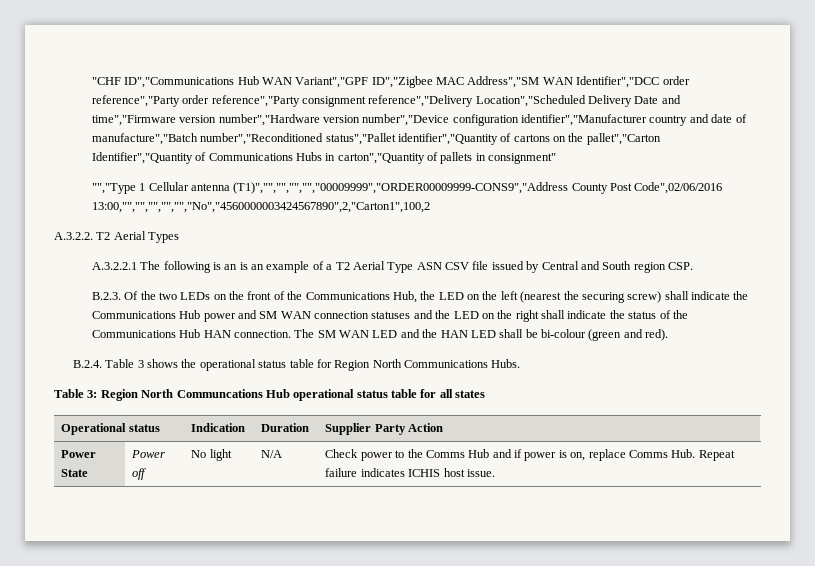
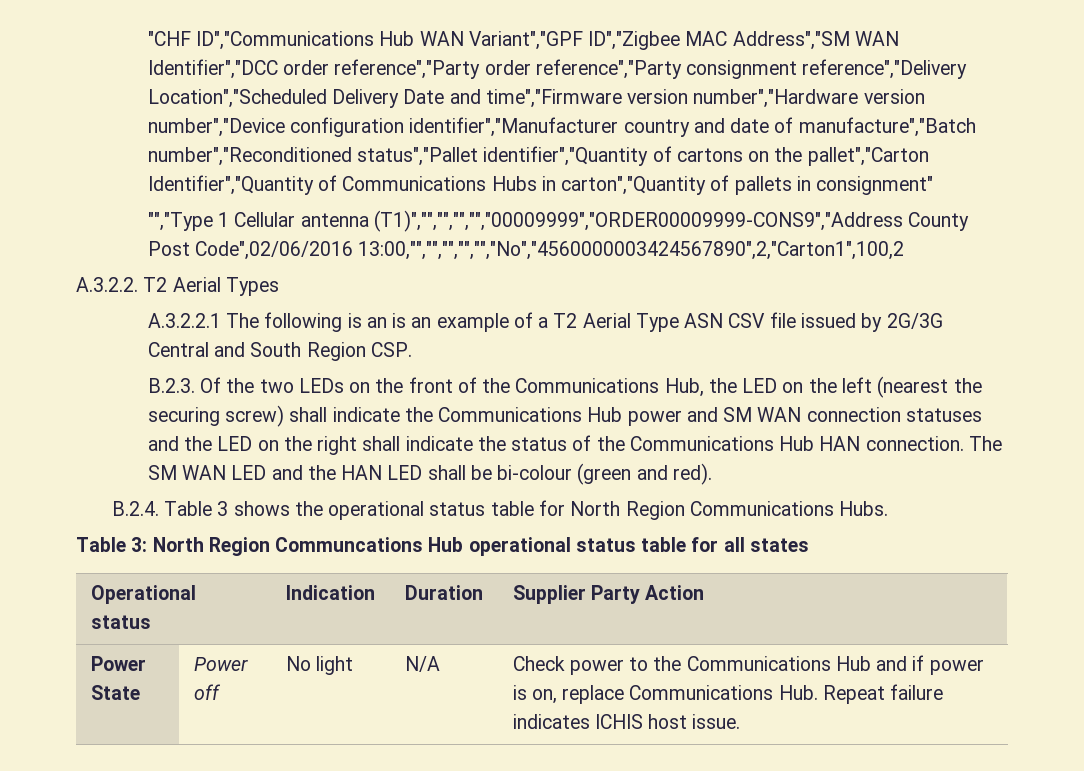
- A.3.2.2.1 The following is an is an example of a T2 Aerial Type ASN CSV file issued by Central and South region CSP.
+ A.3.2.2.1 The following is an is an example of a T2 Aerial Type ASN CSV file issued by 2G/3G Central and South Region CSP.
- B.2.4. Table 3 shows the operational status table for Region North Communications Hubs.
+ B.2.4. Table 3 shows the operational status table for North Region Communications Hubs.
- Table 3: Region North Communcations Hub operational status table for all states
+ Table 3: North Region Communcations Hub operational status table for all states
- Power State | Power off | No light | N/A | Check power to the Comms Hub and if power is on, replace Comms Hub. Repeat failure indicates ICHIS host issue.
+ Power State | Power off | No light | N/A | Check power to the Communications Hub and if power is on, replace Communications Hub. Repeat failure indicates ICHIS host issue.

